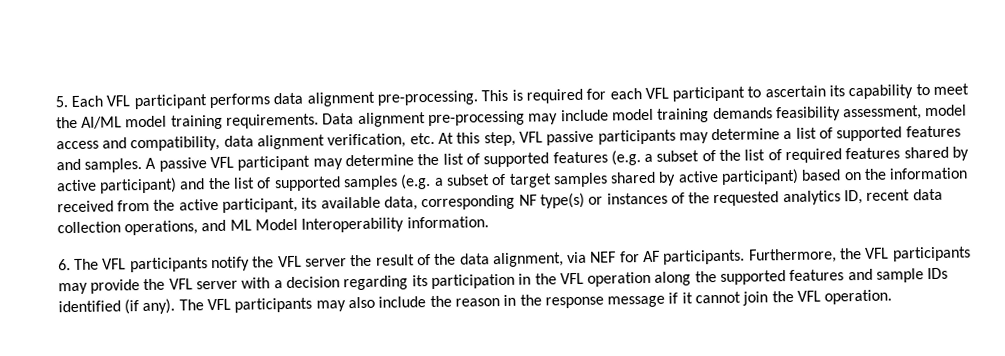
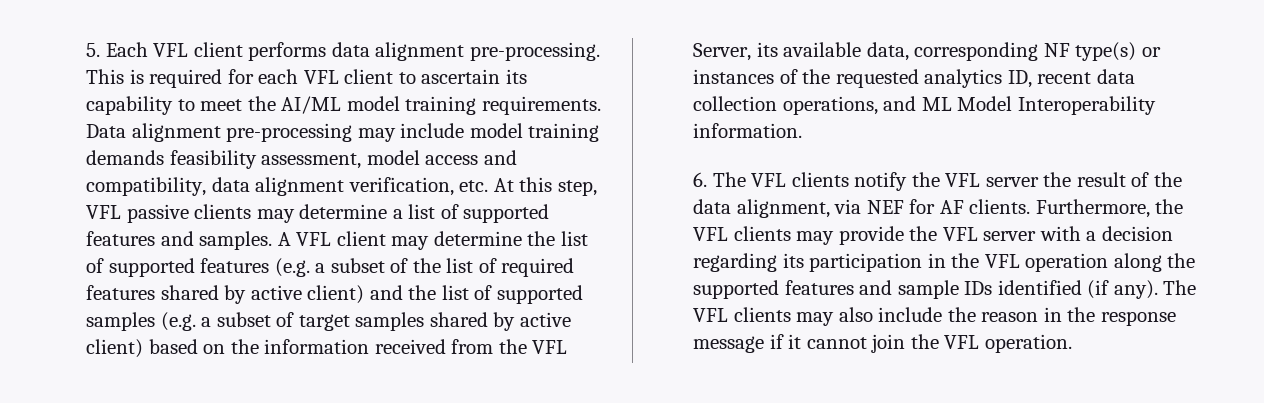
- 5. Each VFL participant performs data alignment pre-processing.
+ 5. Each VFL client performs data alignment pre-processing.
- This is required for each VFL participant to ascertain its capability to meet the AI/ML model training requirements.
+ This is required for each VFL client to ascertain its capability to meet the AI/ML model training requirements.
- Data alignment pre-processing may include model training demands feasibility assessment, model access and compatibility, data alignment verification, etc. At this step, VFL passive participants may determine a list of supported features and samples.
+ Data alignment pre-processing may include model training demands feasibility assessment, model access and compatibility, data alignment verification, etc. At this step, VFL passive clients may determine a list of supported features and samples.
- A passive VFL participant may determine the list of supported features (e.g. a subset of the list of required features shared by active participant) and the list of supported samples (e.g. a subset of target samples shared by active participant) based on the information received from the active participant, its available data, corresponding NF type(s) or instances of the requested analytics ID, recent data collection operations, and ML Model Interoperability information.
+ A VFL client may determine the list of supported features (e.g. a subset of the list of required features shared by active client) and the list of supported samples (e.g. a subset of target samples shared by active client) based on the information received from the VFL Server, its available data, corresponding NF type(s) or instances of the requested analytics ID, recent data collection operations, and ML Model Interoperability information.
- 6. The VFL participants notify the VFL server the result of the data alignment, via NEF for AF participants.
+ 6. The VFL clients notify the VFL server the result of the data alignment, via NEF for AF clients.
- Furthermore, the VFL participants may provide the VFL server with a decision regarding its participation in the VFL operation along the supported features and sample IDs identified (if any).
+ Furthermore, the VFL clients may provide the VFL server with a decision regarding its participation in the VFL operation along the supported features and sample IDs identified (if any).
- The VFL participants may also include the reason in the response message if it cannot join the VFL operation.
+ The VFL clients may also include the reason in the response message if it cannot join the VFL operation.

